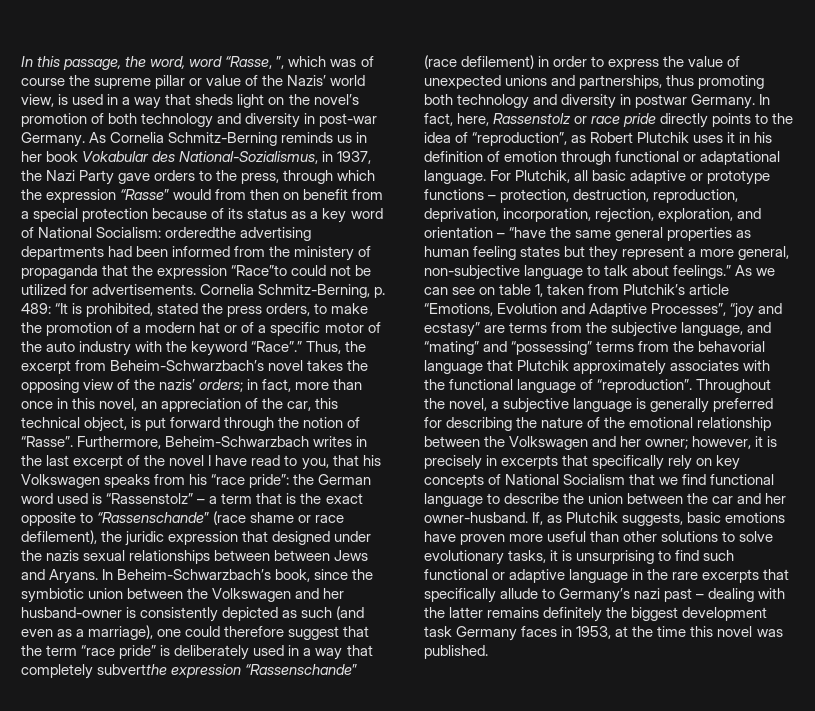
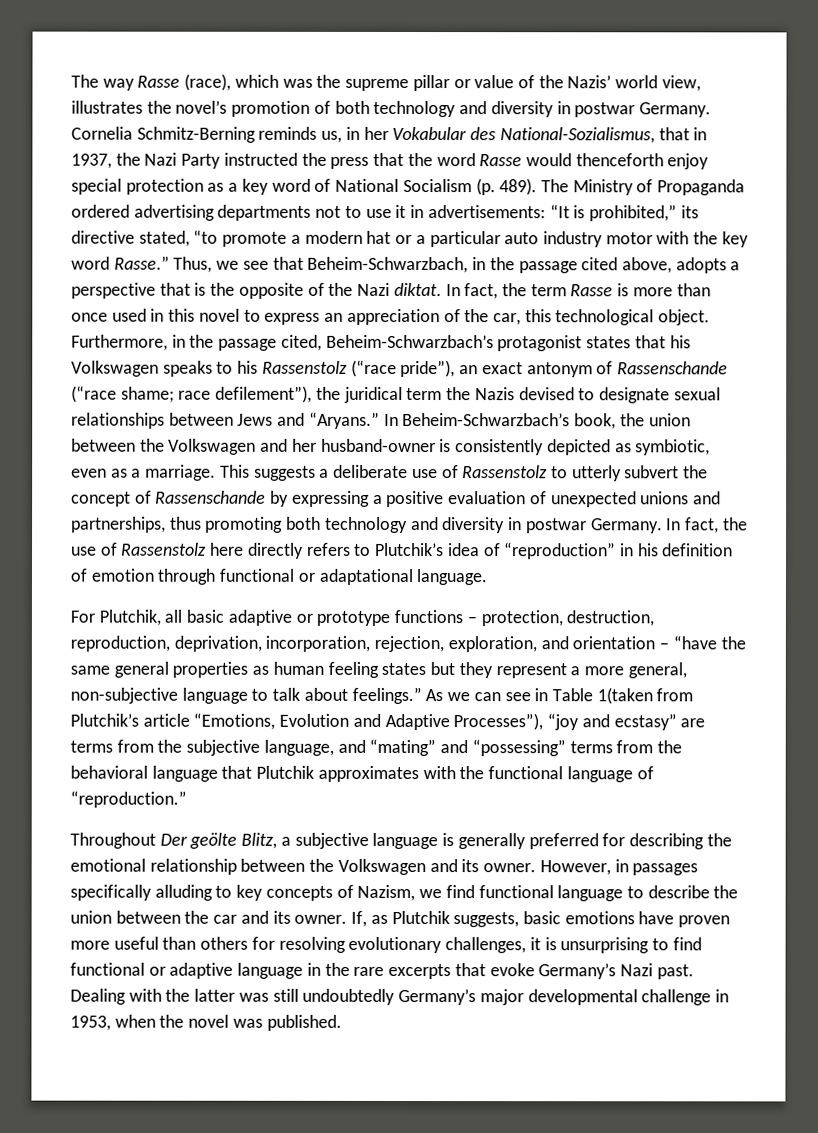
- In this passage, the word, word “Rasse, ”, which was of course the supreme pillar or value of the Nazis’ world view, is used in a way that sheds light on the novel’s promotion of both technology and diversity in post-war Germany. As Cornelia Schmitz-Berning reminds us in her book Vokabular des National-Sozialismus, in 1937, the Nazi Party gave orders to the press, through which the expression “Rasse” would from then on benefit from a special protection because of its status as a key word of National Socialism: orderedthe advertising departments had been informed from the ministery of propaganda that the expression “Race”to could not be utilized for advertisements. Cornelia Schmitz-Berning, p. 489: “It is prohibited, stated the press orders, to make the promotion of a modern hat or of a specific motor of the auto industry with the keyword “Race”.” Thus, the excerpt from Beheim-Schwarzbach’s novel takes the opposing view of the nazis’ orders; in fact, more than once in this novel, an appreciation of the car, this technical object, is put forward through the notion of “Rasse”. Furthermore, Beheim-Schwarzbach writes in the last excerpt of the novel I have read to you, that his Volkswagen speaks from his “race pride”: the German word used is “Rassenstolz” – a term that is the exact opposite to “Rassenschande” (race shame or race defilement), the juridic expression that designed under the nazis sexual relationships between between Jews and Aryans.
+ The way Rasse (race), which was the supreme pillar or value of the Nazis’ world view, illustrates the novel’s promotion of both technology and diversity in postwar Germany. Cornelia Schmitz-Berning reminds us, in her Vokabular des National-Sozialismus, that in 1937, the Nazi Party instructed the press that the word Rasse would thenceforth enjoy special protection as a key word of National Socialism (p. 489). The Ministry of Propaganda ordered advertising departments not to use it in advertisements: “It is prohibited,” its directive stated, “to promote a modern hat or a particular auto industry motor with the key word Rasse.” Thus, we see that Beheim-Schwarzbach, in the passage cited above, adopts a perspective that is the opposite of the Nazi diktat. In fact, the term Rasse is more than once used in this novel to express an appreciation of the car, this technological object. Furthermore, in the passage cited, Beheim-Schwarzbach’s protagonist states that his Volkswagen speaks to his Rassenstolz (“race pride”), an exact antonym of Rassenschande (“race shame; race defilement”), the juridical term the Nazis devised to designate sexual relationships between Jews and “Aryans.”
- In Beheim-Schwarzbach’s book, since the symbiotic union between the Volkswagen and her husband-owner is consistently depicted as such (and even as a marriage), one could therefore suggest that the term “race pride” is deliberately used in a way that completely subvertthe expression “Rassenschande” (race defilement) in order to express the value of unexpected unions and partnerships, thus promoting both technology and diversity in postwar Germany.
+ In Beheim-Schwarzbach’s book, the union between the Volkswagen and her husband-owner is consistently depicted as symbiotic, even as a marriage. This suggests a deliberate use of Rassenstolz to utterly subvert the concept of Rassenschande by expressing a positive evaluation of unexpected unions and partnerships, thus promoting both technology and diversity in postwar Germany.
- In fact, here, Rassenstolz or race pride directly points to the idea of “reproduction”, as Robert Plutchik uses it in his definition of emotion through functional or adaptational language. For Plutchik, all basic adaptive or prototype functions – protection, destruction, reproduction, deprivation, incorporation, rejection, exploration, and orientation – “have the same general properties as human feeling states but they represent a more general, non-subjective language to talk about feelings.”
+ In fact, the use of Rassenstolz here directly refers to Plutchik’s idea of “reproduction” in his definition of emotion through functional or adaptational language.
+ For Plutchik, all basic adaptive or prototype functions – protection, destruction, reproduction, deprivation, incorporation, rejection, exploration, and orientation – “have the same general properties as human feeling states but they represent a more general, non-subjective language to talk about feelings.”
- As we can see on table 1, taken from Plutchik’s article “Emotions, Evolution and Adaptive Processes”, “joy and ecstasy” are terms from the subjective language, and “mating” and “possessing” terms from the behavorial language that Plutchik approximately associates with the functional language of “reproduction”. Throughout the novel, a subjective language is generally preferred for describing the nature of the emotional relationship between the Volkswagen and her owner; however, it is precisely in excerpts that specifically rely on key concepts of National Socialism that we find functional language to describe the union between the car and her owner-husband.
+ As we can see in Table 1(taken from Plutchik’s article “Emotions, Evolution and Adaptive Processes”), “joy and ecstasy” are terms from the subjective language, and “mating” and “possessing” terms from the behavioral language that Plutchik approximates with the functional language of “reproduction.”
+ Throughout Der geölte Blitz, a subjective language is generally preferred for describing the emotional relationship between the Volkswagen and its owner. However, in passages specifically alluding to key concepts of Nazism, we find functional language to describe the union between the car and its owner.
- If, as Plutchik suggests, basic emotions have proven more useful than other solutions to solve evolutionary tasks, it is unsurprising to find such functional or adaptive language in the rare excerpts that specifically allude to Germany’s nazi past – dealing with the latter remains definitely the biggest development task Germany faces in 1953, at the time this novel was published.
+ If, as Plutchik suggests, basic emotions have proven more useful than others for resolving evolutionary challenges, it is unsurprising to find functional or adaptive language in the rare excerpts that evoke Germany’s Nazi past. Dealing with the latter was still undoubtedly Germany’s major developmental challenge in 1953, when the novel was published.

